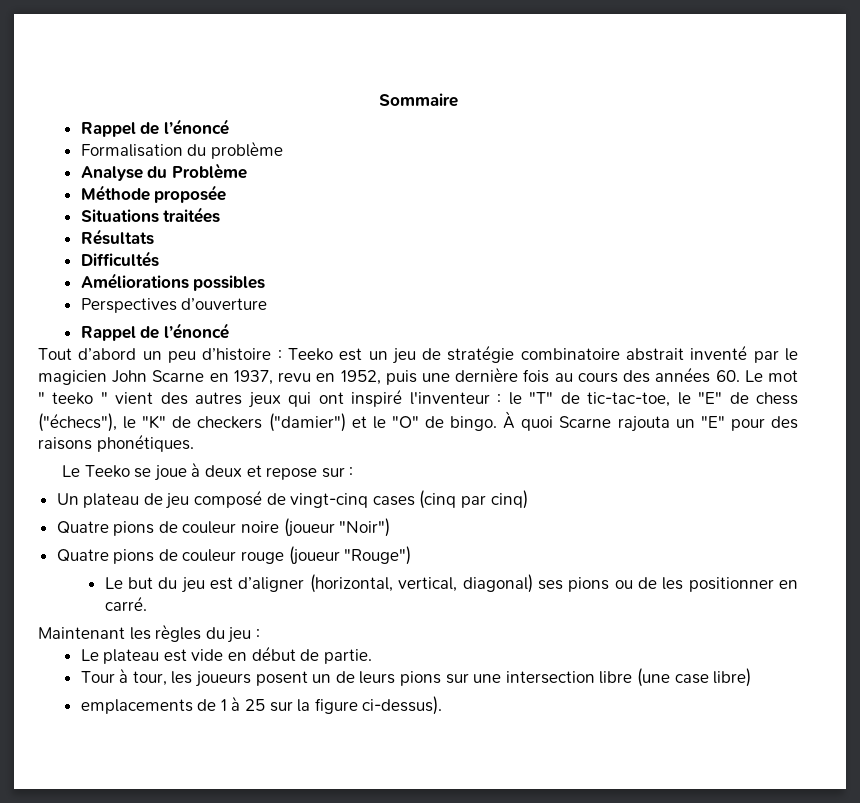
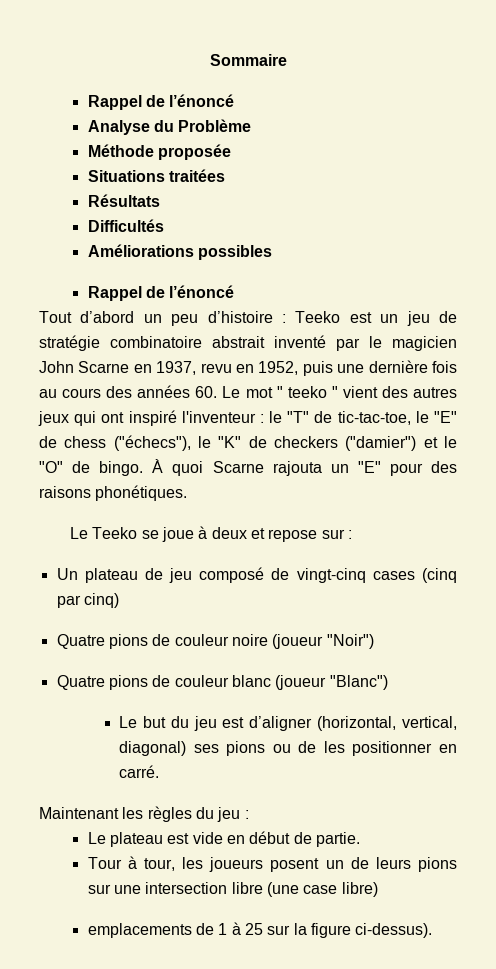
- Formalisation du problème
- Perspectives d’ouverture
- Quatre pions de couleur rouge (joueur "Rouge")
+ Quatre pions de couleur blanc (joueur "Blanc")

